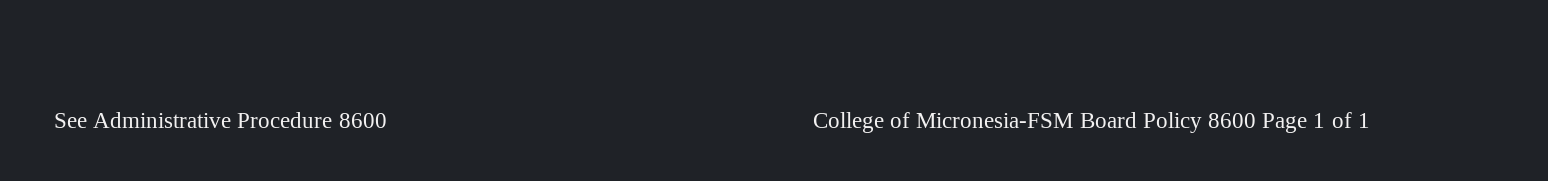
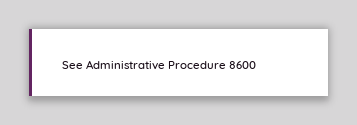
- College of Micronesia-FSM Board Policy 8600 Page 1 of 1

